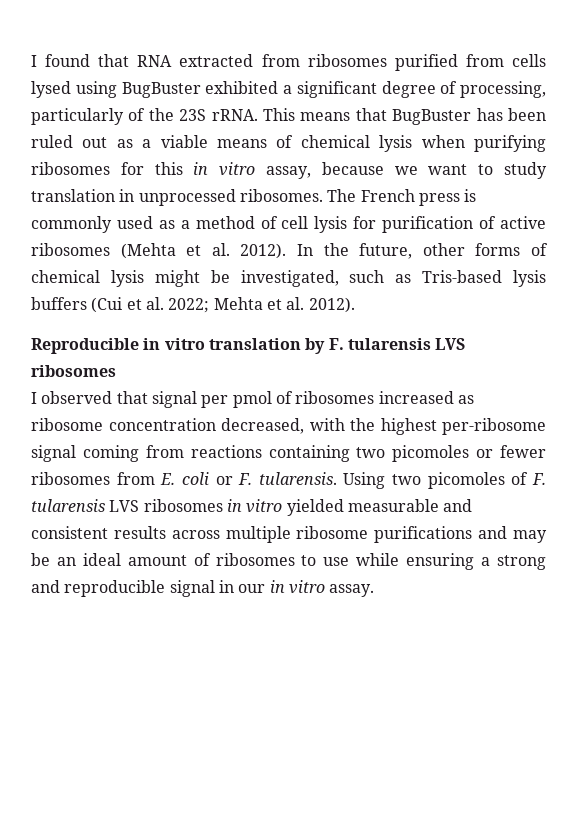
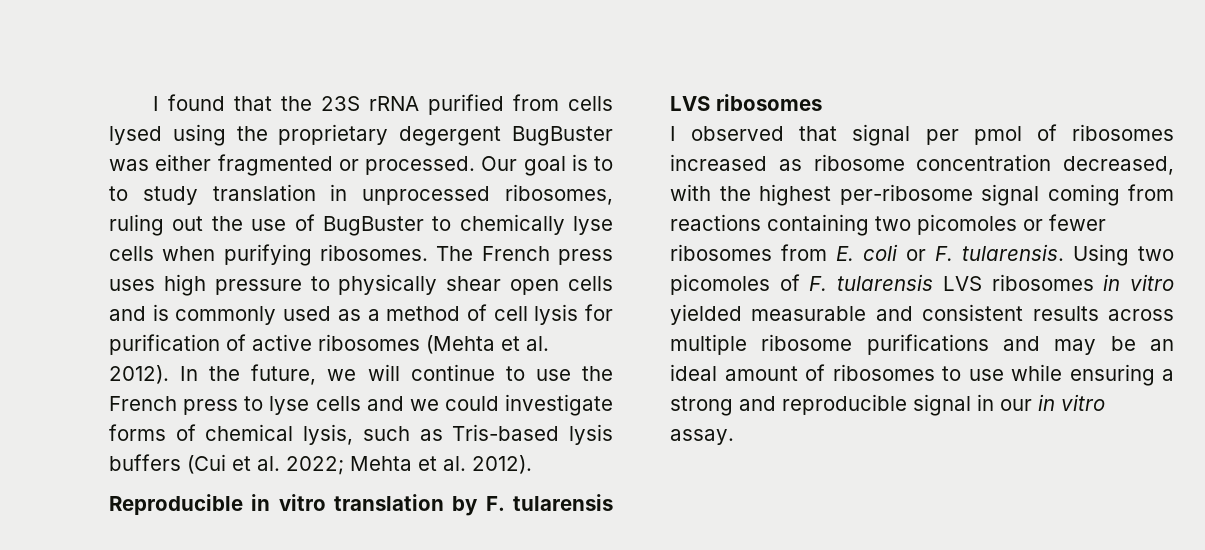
- I found that RNA extracted from ribosomes purified from cells lysed using BugBuster exhibited a significant degree of processing, particularly of the 23S rRNA. This means that BugBuster has been ruled out as a viable means of chemical lysis when purifying ribosomes for this in vitro assay, because we want to study translation in unprocessed ribosomes. The French press is commonly used as a method of cell lysis for purification of active ribosomes (Mehta et al. 2012).
+ I found that the 23S rRNA purified from cells lysed using the proprietary degergent BugBuster was either fragmented or processed. Our goal is to to study translation in unprocessed ribosomes, ruling out the use of BugBuster to chemically lyse cells when purifying ribosomes. The French press uses high pressure to physically shear open cells and is commonly used as a method of cell lysis for purification of active ribosomes (Mehta et al. 2012).
- In the future, other forms of chemical lysis might be investigated, such as Tris-based lysis buffers (Cui et al. 2022; Mehta et al. 2012).
+ In the future, we will continue to use the French press to lyse cells and we could investigate forms of chemical lysis, such as Tris-based lysis buffers (Cui et al. 2022; Mehta et al. 2012).

